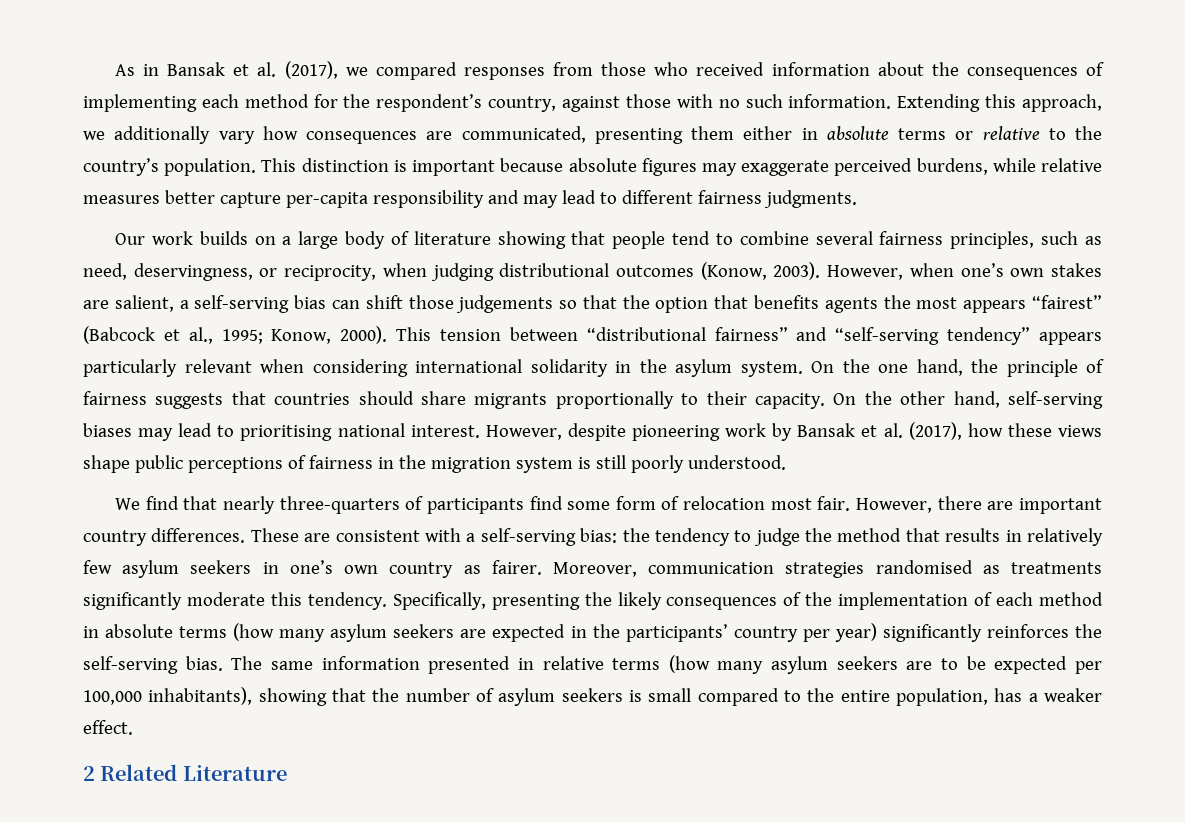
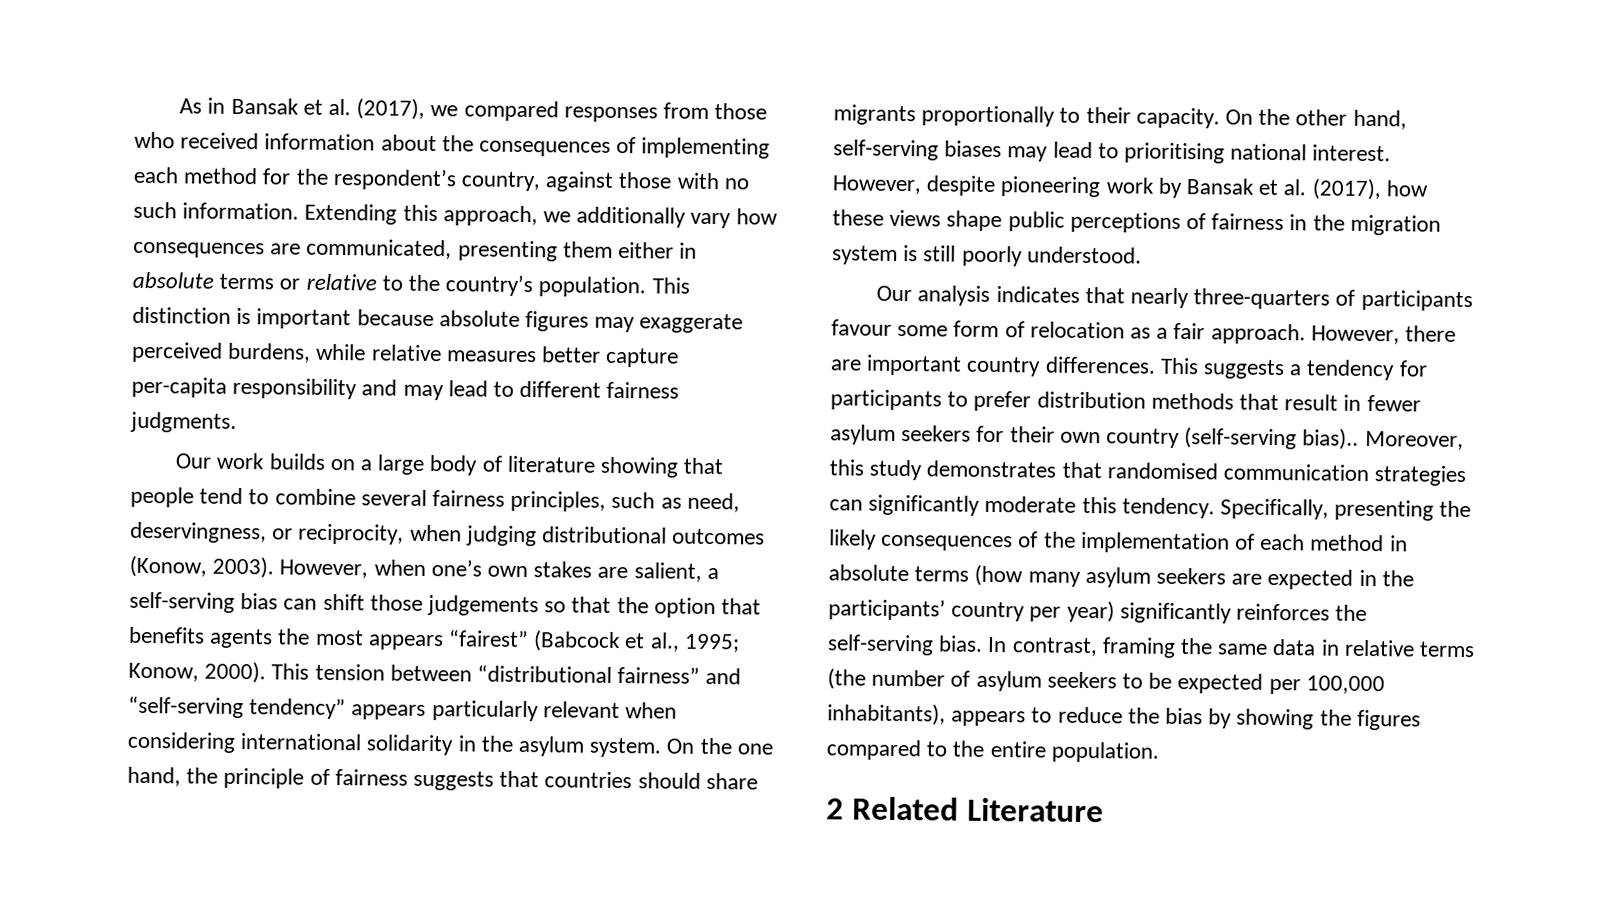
- We find that nearly three-quarters of participants find some form of relocation most fair.
+ Our analysis indicates that nearly three-quarters of participants favour some form of relocation as a fair approach.
- These are consistent with a self-serving bias: the tendency to judge the method that results in relatively few asylum seekers in one’s own country as fairer. Moreover, communication strategies randomised as treatments significantly moderate this tendency.
+ This suggests a tendency for participants to prefer distribution methods that result in fewer asylum seekers for their own country (self-serving bias).. Moreover, this study demonstrates that randomised communication strategies can significantly moderate this tendency.
- The same information presented in relative terms (how many asylum seekers are to be expected per 100,000 inhabitants), showing that the number of asylum seekers is small compared to the entire population, has a weaker effect.
+ In contrast, framing the same data in relative terms (the number of asylum seekers to be expected per 100,000 inhabitants), appears to reduce the bias by showing the figures compared to the entire population.

